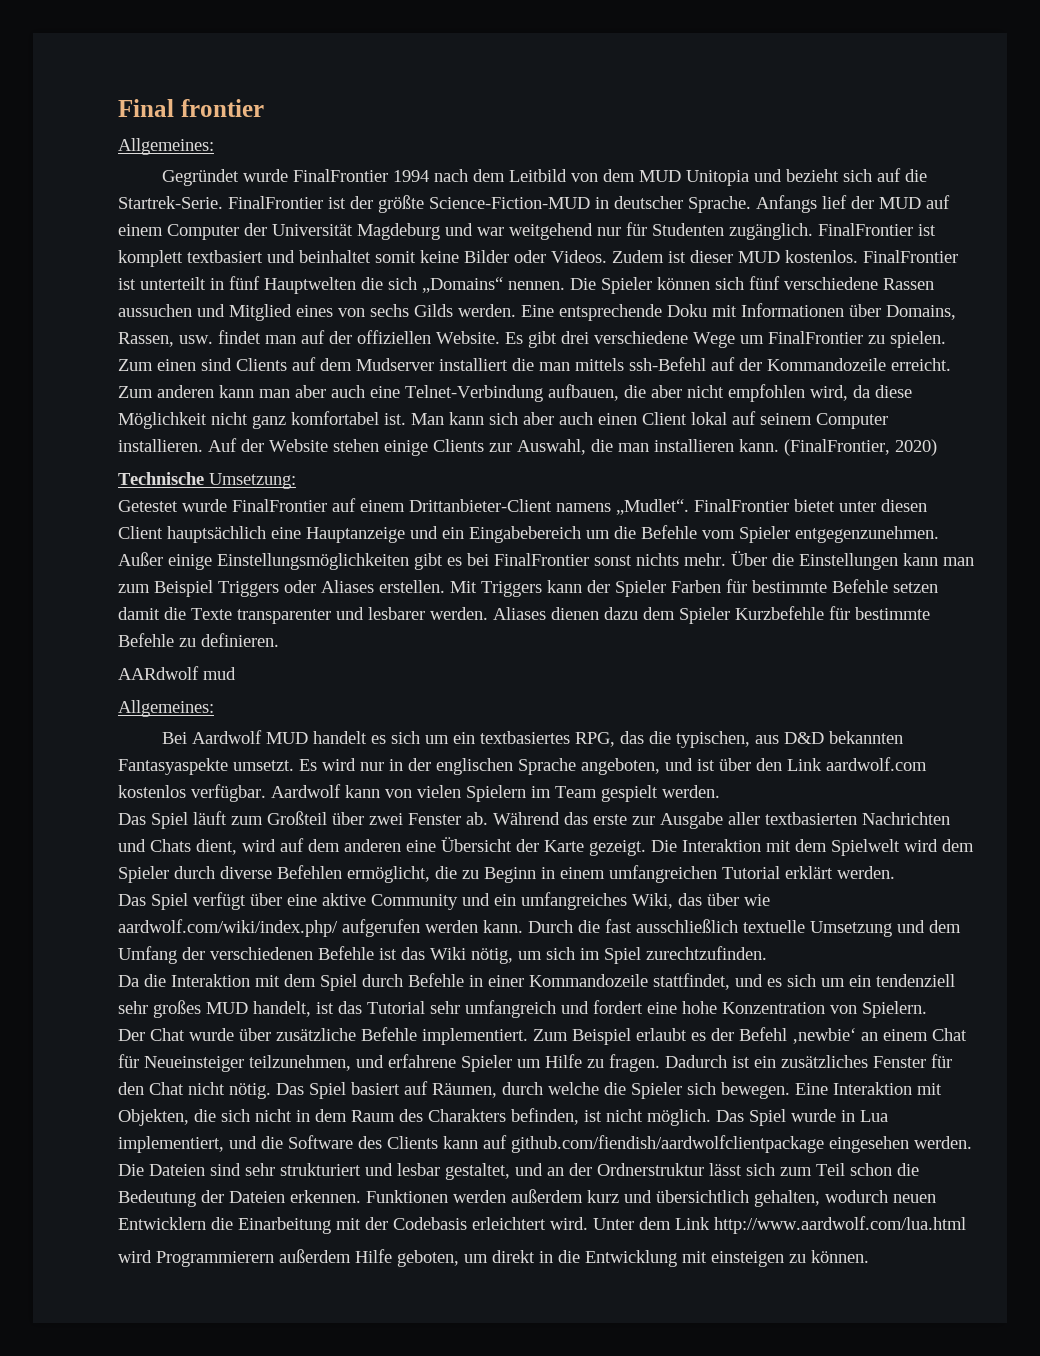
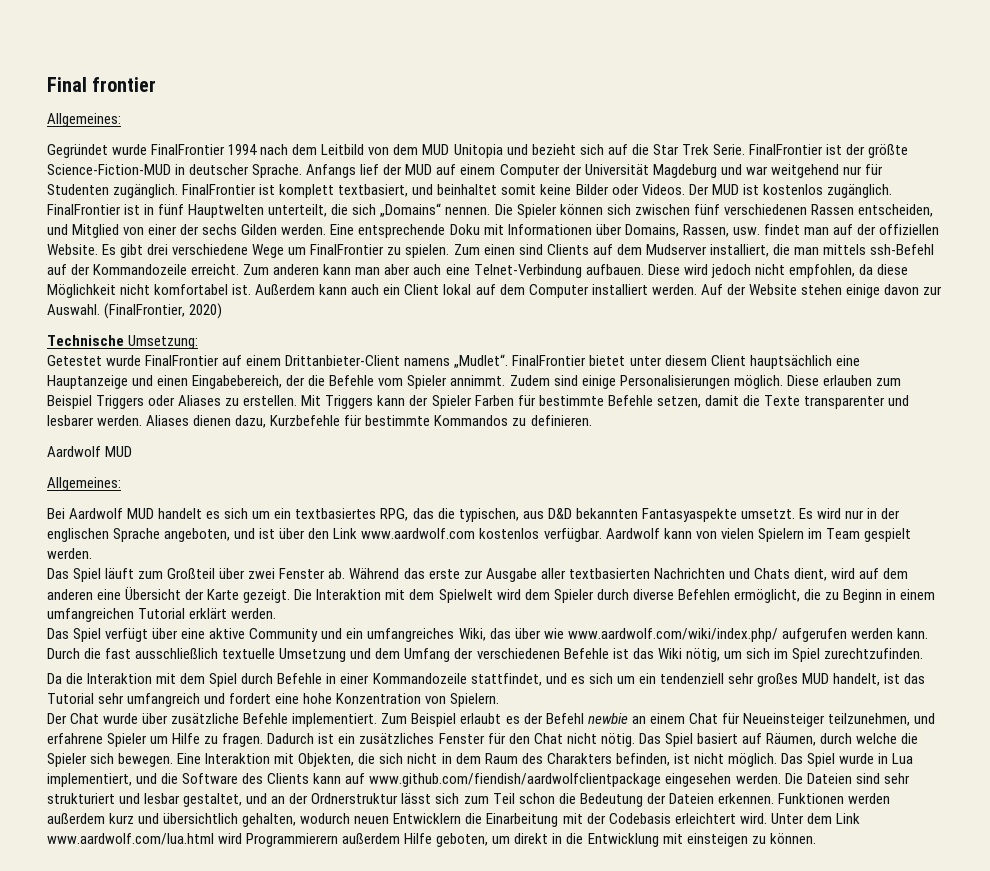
- Gegründet wurde FinalFrontier 1994 nach dem Leitbild von dem MUD Unitopia und bezieht sich auf die Startrek-Serie.
+ Gegründet wurde FinalFrontier 1994 nach dem Leitbild von dem MUD Unitopia und bezieht sich auf die Star Trek Serie.
- FinalFrontier ist komplett textbasiert und beinhaltet somit keine Bilder oder Videos.
+ FinalFrontier ist komplett textbasiert, und beinhaltet somit keine Bilder oder Videos.
- Zudem ist dieser MUD kostenlos. FinalFrontier ist unterteilt in fünf Hauptwelten die sich „Domains“ nennen.
+ Der MUD ist kostenlos zugänglich. FinalFrontier ist in fünf Hauptwelten unterteilt, die sich „Domains“ nennen.
- Die Spieler können sich fünf verschiedene Rassen aussuchen und Mitglied eines von sechs Gilds werden.
+ Die Spieler können sich zwischen fünf verschiedenen Rassen entscheiden, und Mitglied von einer der sechs Gilden werden.
- Zum einen sind Clients auf dem Mudserver installiert die man mittels ssh-Befehl auf der Kommandozeile erreicht.
+ Zum einen sind Clients auf dem Mudserver installiert, die man mittels ssh-Befehl auf der Kommandozeile erreicht.
- Zum anderen kann man aber auch eine Telnet-Verbindung aufbauen, die aber nicht empfohlen wird, da diese Möglichkeit nicht ganz komfortabel ist.
+ Zum anderen kann man aber auch eine Telnet-Verbindung aufbauen. Diese wird jedoch nicht empfohlen, da diese Möglichkeit nicht komfortabel ist.
- Man kann sich aber auch einen Client lokal auf seinem Computer installieren.
+ Außerdem kann auch ein Client lokal auf dem Computer installiert werden.
- Auf der Website stehen einige Clients zur Auswahl, die man installieren kann.
+ Auf der Website stehen einige davon zur Auswahl.
- FinalFrontier bietet unter diesen Client hauptsächlich eine Hauptanzeige und ein Eingabebereich um die Befehle vom Spieler entgegenzunehmen. Außer einige Einstellungsmöglichkeiten gibt es bei FinalFrontier sonst nichts mehr. Über die Einstellungen kann man zum Beispiel Triggers oder Aliases erstellen.
+ FinalFrontier bietet unter diesem Client hauptsächlich eine Hauptanzeige und einen Eingabebereich, der die Befehle vom Spieler annimmt. Zudem sind einige Personalisierungen möglich. Diese erlauben zum Beispiel Triggers oder Aliases zu erstellen.
- Mit Triggers kann der Spieler Farben für bestimmte Befehle setzen damit die Texte transparenter und lesbarer werden.
+ Mit Triggers kann der Spieler Farben für bestimmte Befehle setzen, damit die Texte transparenter und lesbarer werden.
- Aliases dienen dazu dem Spieler Kurzbefehle für bestimmte Befehle zu definieren.
- AARdwolf mud
+ Aliases dienen dazu, Kurzbefehle für bestimmte Kommandos zu definieren.
+ Aardwolf MUD
- Es wird nur in der englischen Sprache angeboten, und ist über den Link aardwolf.com kostenlos verfügbar.
+ Es wird nur in der englischen Sprache angeboten, und ist über den Link www.aardwolf.com kostenlos verfügbar.
- Das Spiel verfügt über eine aktive Community und ein umfangreiches Wiki, das über wie aardwolf.com/wiki/index.php/ aufgerufen werden kann.
+ Das Spiel verfügt über eine aktive Community und ein umfangreiches Wiki, das über wie www.aardwolf.com/wiki/index.php/ aufgerufen werden kann.
- Zum Beispiel erlaubt es der Befehl ‚newbie‘ an einem Chat für Neueinsteiger teilzunehmen, und erfahrene Spieler um Hilfe zu fragen.
+ Zum Beispiel erlaubt es der Befehl newbie an einem Chat für Neueinsteiger teilzunehmen, und erfahrene Spieler um Hilfe zu fragen.
- Das Spiel wurde in Lua implementiert, und die Software des Clients kann auf github.com/fiendish/aardwolfclientpackage eingesehen werden.
+ Das Spiel wurde in Lua implementiert, und die Software des Clients kann auf www.github.com/fiendish/aardwolfclientpackage eingesehen werden.
- Unter dem Link http://www.aardwolf.com/lua.html
- wird Programmierern außerdem Hilfe geboten, um direkt in die Entwicklung mit einsteigen zu können.
+ Unter dem Link www.aardwolf.com/lua.html wird Programmierern außerdem Hilfe geboten, um direkt in die Entwicklung mit einsteigen zu können.

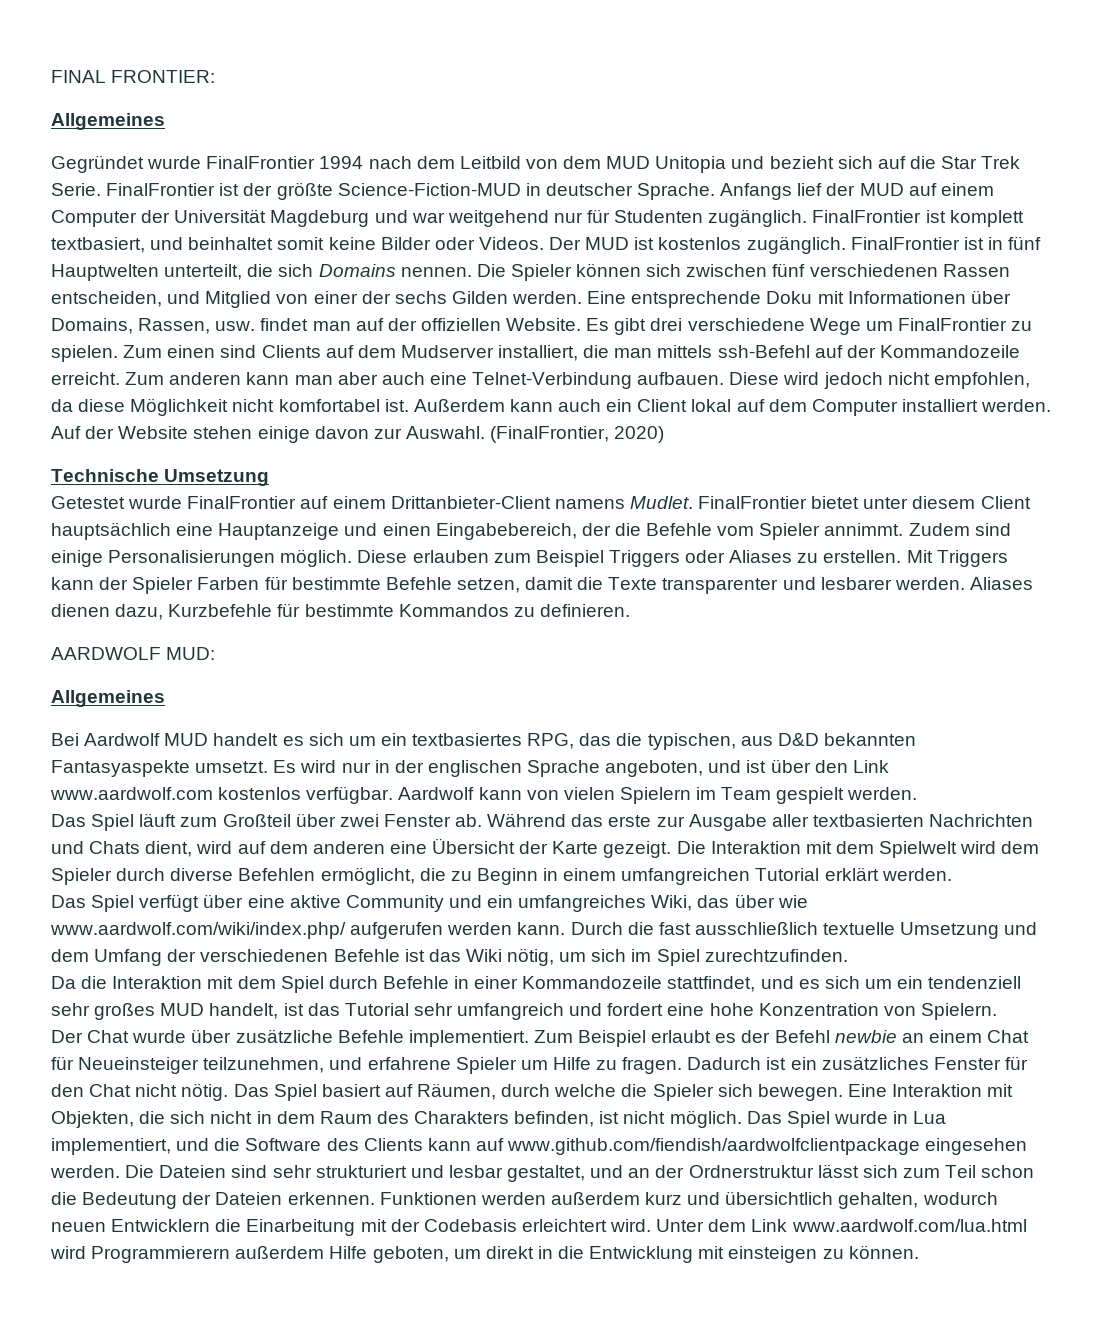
- Final frontier
- Allgemeines:
+ FINAL FRONTIER:
+ Allgemeines
- FinalFrontier ist in fünf Hauptwelten unterteilt, die sich „Domains“ nennen.
+ FinalFrontier ist in fünf Hauptwelten unterteilt, die sich Domains nennen.
- Technische Umsetzung:
+ Technische Umsetzung
- Getestet wurde FinalFrontier auf einem Drittanbieter-Client namens „Mudlet“.
+ Getestet wurde FinalFrontier auf einem Drittanbieter-Client namens Mudlet.
  Aliases dienen dazu, Kurzbefehle für bestimmte Kommandos zu definieren.
- Aardwolf MUD
- Allgemeines:
+ AARDWOLF MUD:
+ Allgemeines

